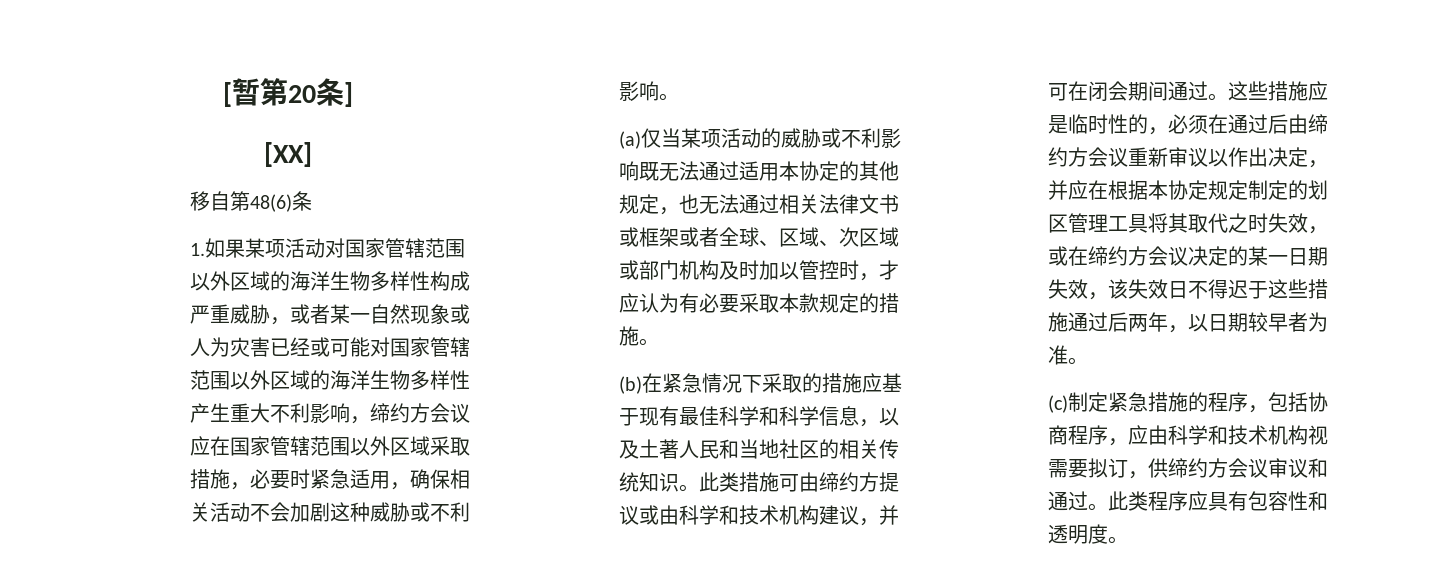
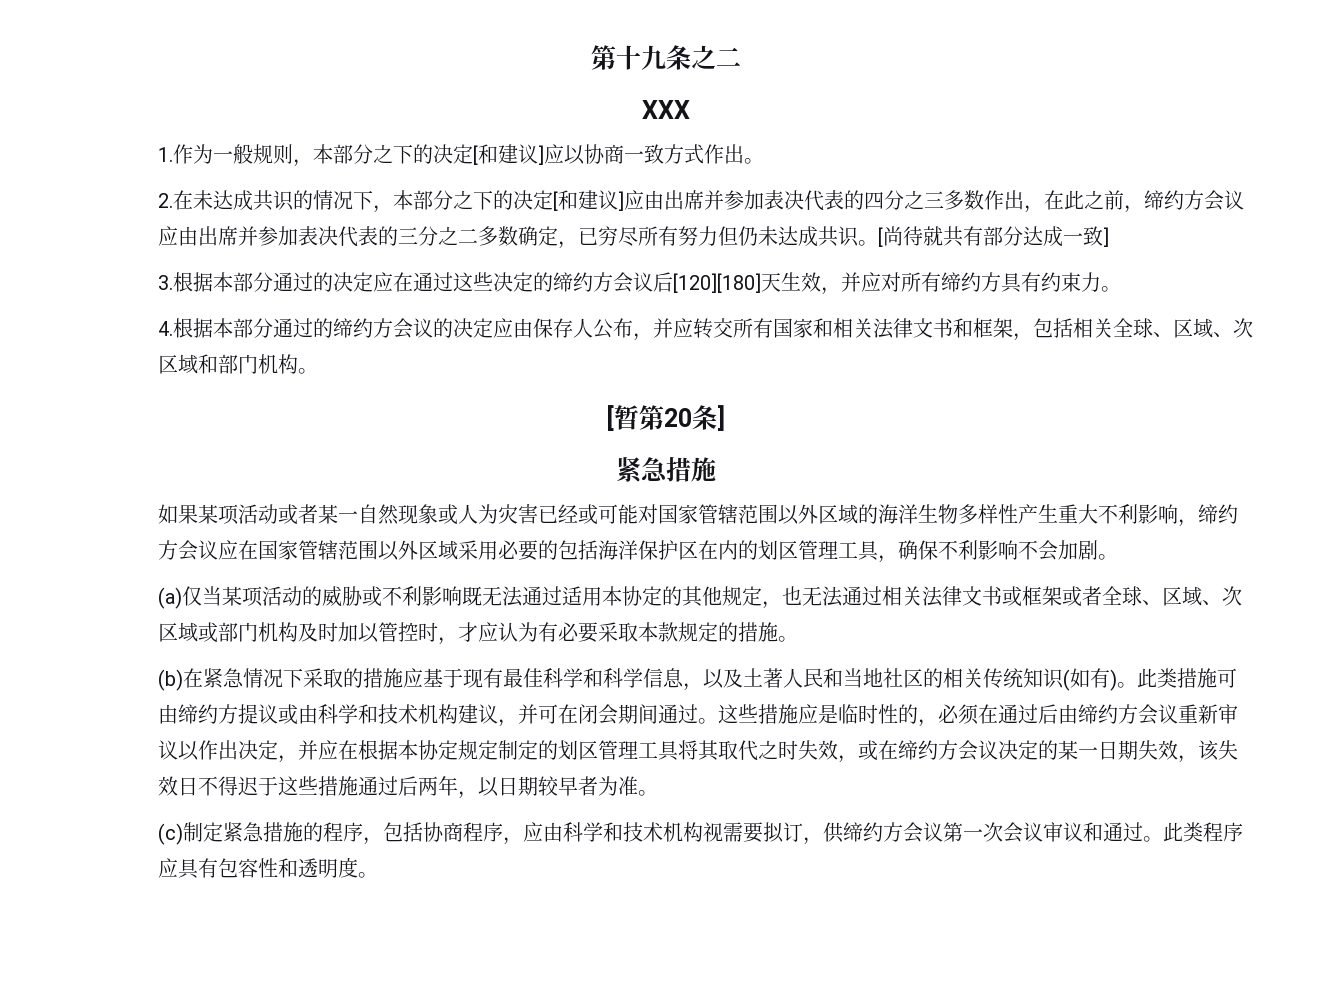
+ 第十九条之二
+ XXX
+ 1.作为一般规则，本部分之下的决定[和建议]应以协商一致方式作出。
+ 2.在未达成共识的情况下，本部分之下的决定[和建议]应由出席并参加表决代表的四分之三多数作出，在此之前，缔约方会议应由出席并参加表决代表的三分之二多数确定，已穷尽所有努力但仍未达成共识。[尚待就共有部分达成一致]
+ 3.根据本部分通过的决定应在通过这些决定的缔约方会议后[120][180]天生效，并应对所有缔约方具有约束力。
+ 4.根据本部分通过的缔约方会议的决定应由保存人公布，并应转交所有国家和相关法律文书和框架，包括相关全球、区域、次区域和部门机构。
  [暂第20条]
- [XX]
- 移自第48(6)条
- 1.如果某项活动对国家管辖范围以外区域的海洋生物多样性构成严重威胁，或者某一自然现象或人为灾害已经或可能对国家管辖范围以外区域的海洋生物多样性产生重大不利影响，缔约方会议应在国家管辖范围以外区域采取措施，必要时紧急适用，确保相关活动不会加剧这种威胁或不利影响。
+ 紧急措施
+ 如果某项活动或者某一自然现象或人为灾害已经或可能对国家管辖范围以外区域的海洋生物多样性产生重大不利影响，缔约方会议应在国家管辖范围以外区域采用必要的包括海洋保护区在内的划区管理工具，确保不利影响不会加剧。
- (b)在紧急情况下采取的措施应基于现有最佳科学和科学信息，以及土著人民和当地社区的相关传统知识。
+ (b)在紧急情况下采取的措施应基于现有最佳科学和科学信息，以及土著人民和当地社区的相关传统知识(如有)。
- (c)制定紧急措施的程序，包括协商程序，应由科学和技术机构视需要拟订，供缔约方会议审议和通过。
+ (c)制定紧急措施的程序，包括协商程序，应由科学和技术机构视需要拟订，供缔约方会议第一次会议审议和通过。

